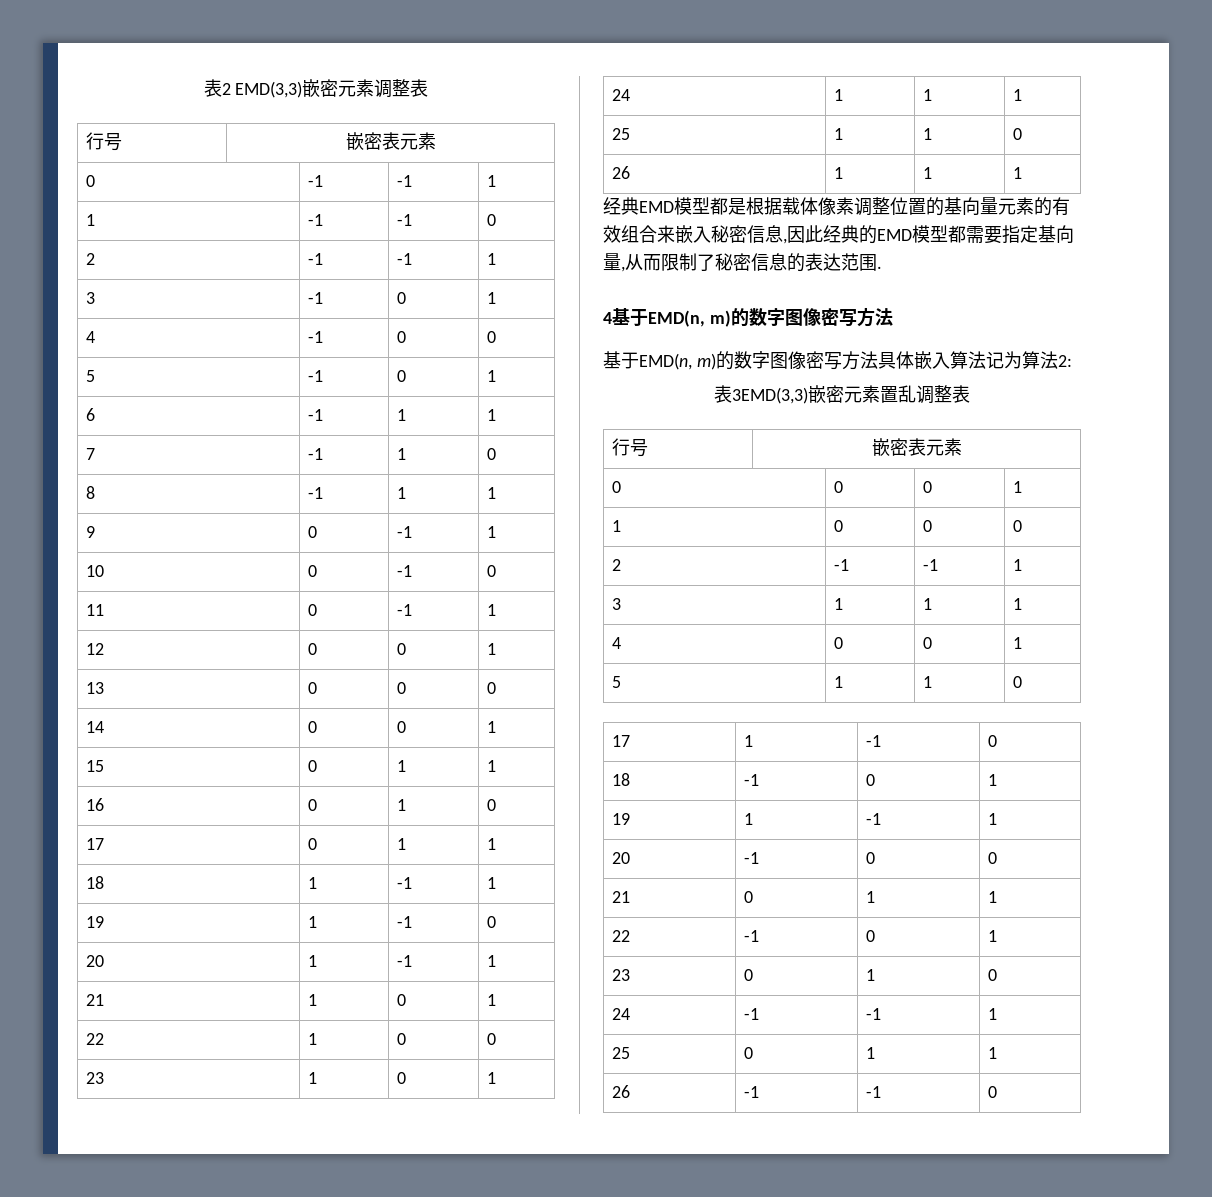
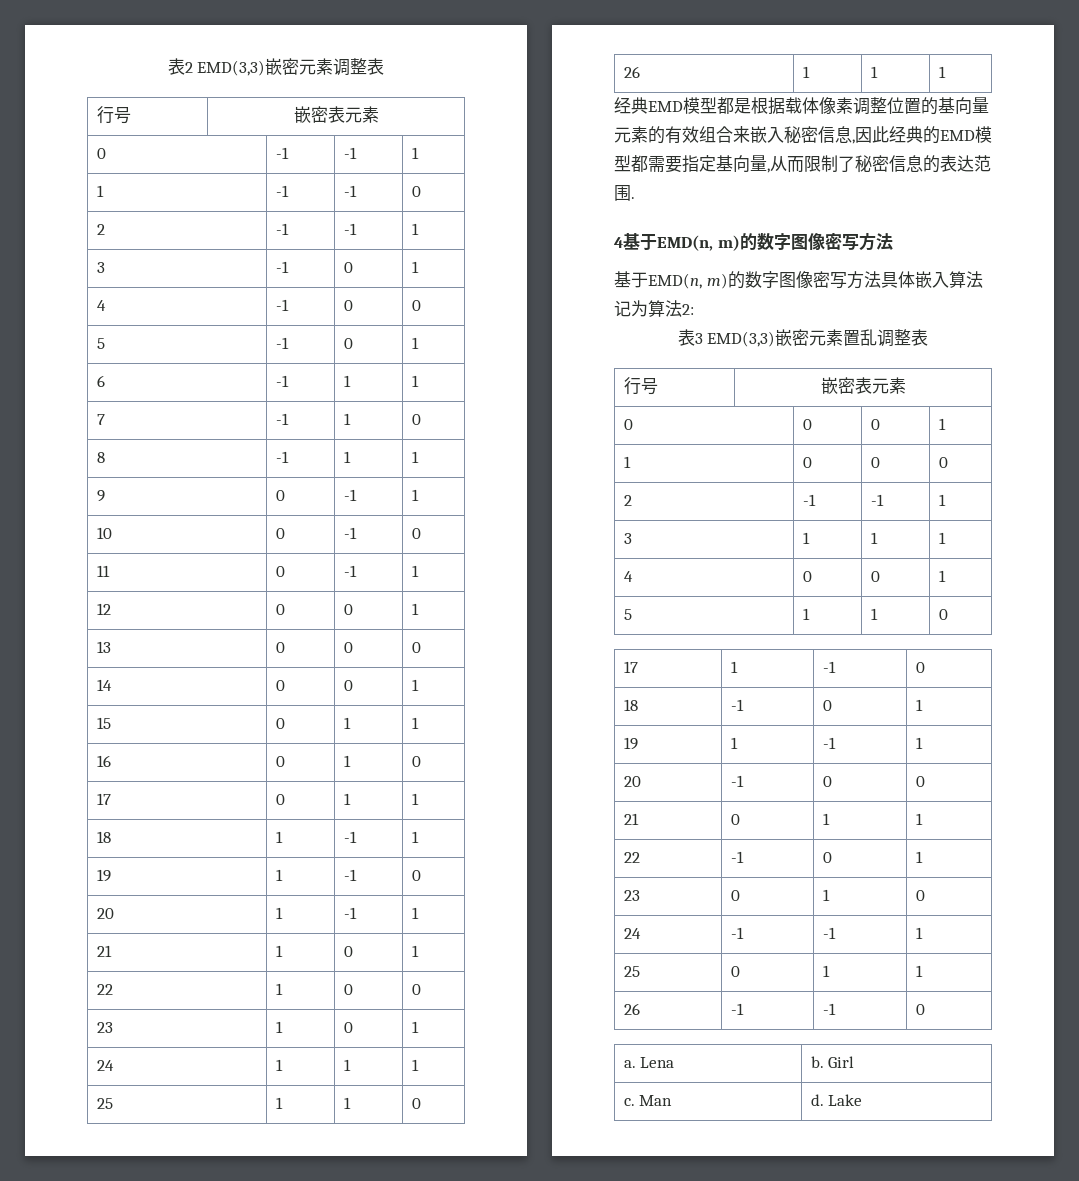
- 表3EMD(3,3)嵌密元素置乱调整表
+ 表3 EMD(3,3)嵌密元素置乱调整表
+ a. Lena | b. Girl
+ c. Man | d. Lake

